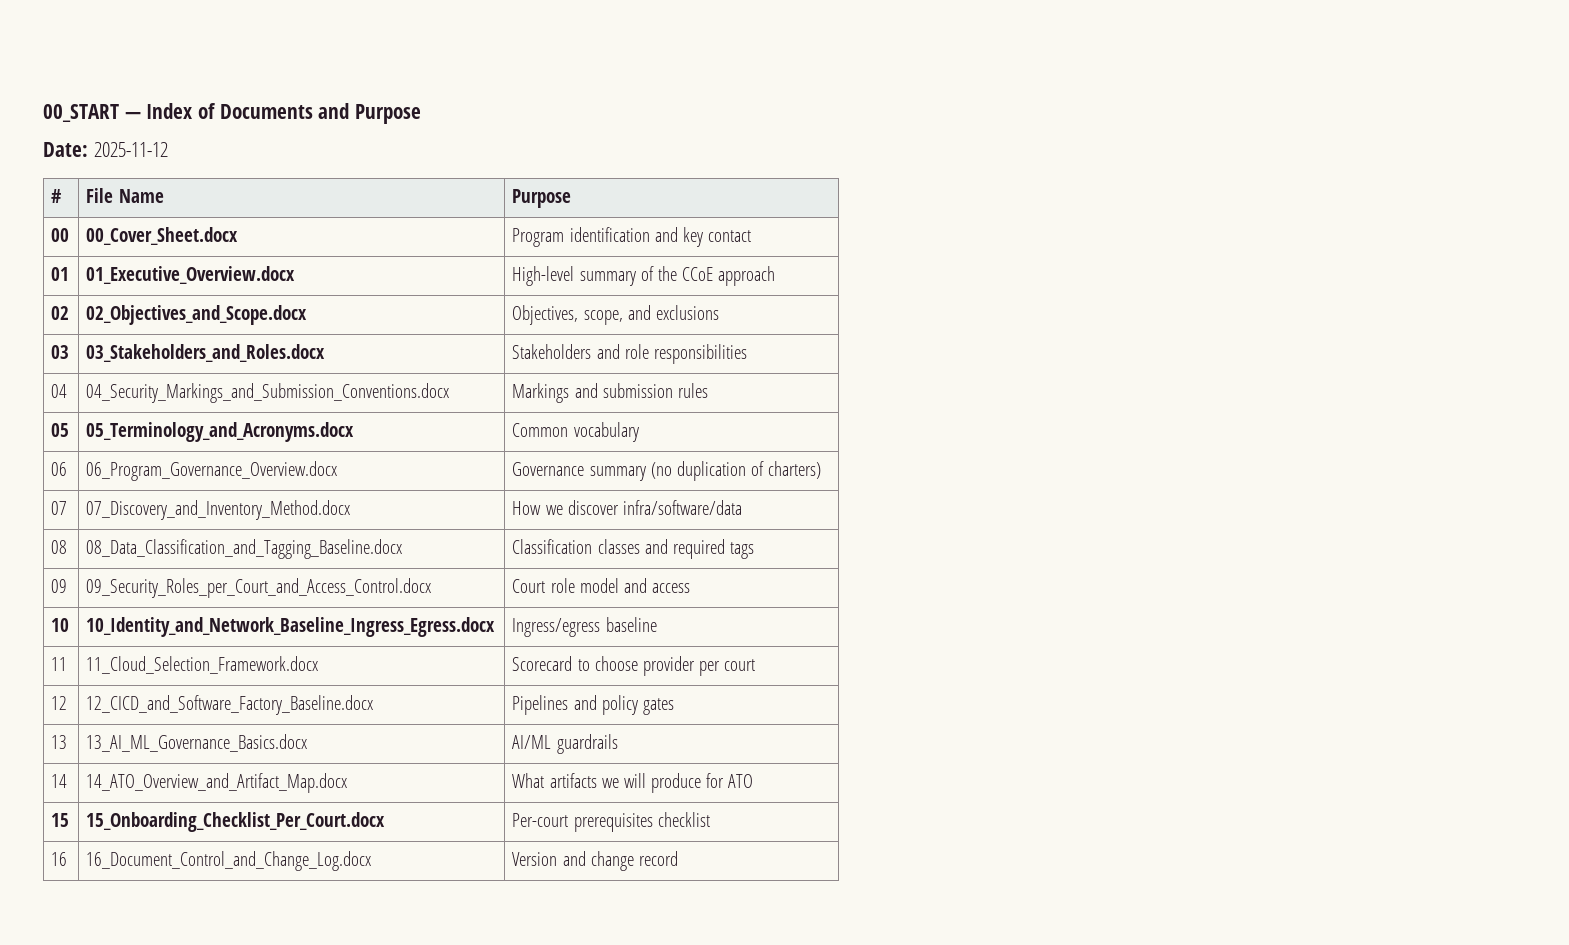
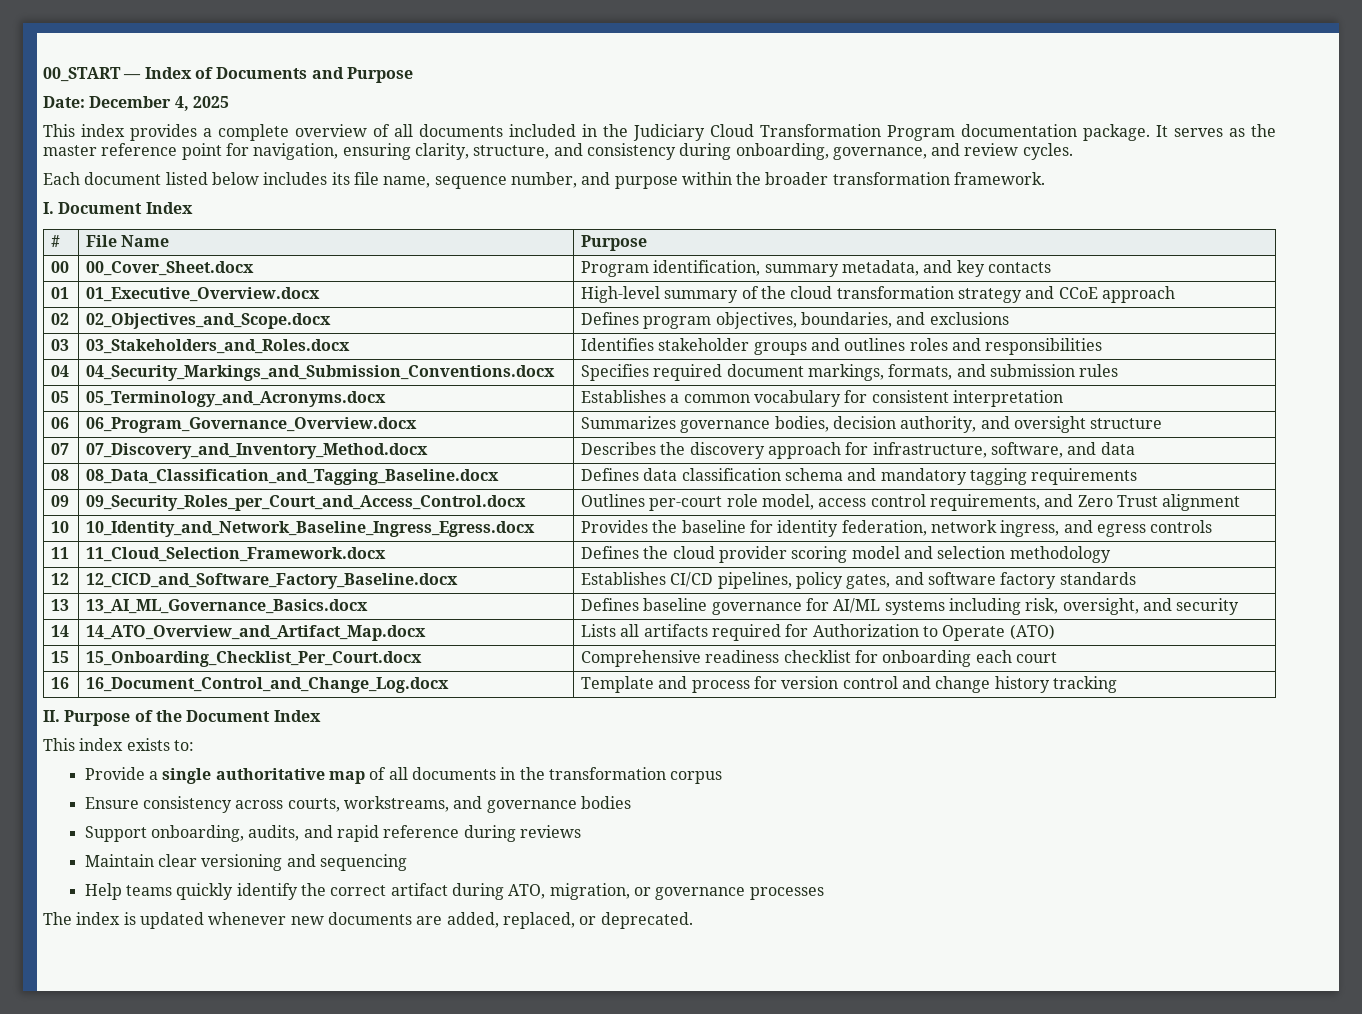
- Date: 2025-11-12
+ Date: December 4, 2025
+ This index provides a complete overview of all documents included in the Judiciary Cloud Transformation Program documentation package. It serves as the master reference point for navigation, ensuring clarity, structure, and consistency during onboarding, governance, and review cycles.
+ Each document listed below includes its file name, sequence number, and purpose within the broader transformation framework.
+ I. Document Index
- 00 | 00_Cover_Sheet.docx | Program identification and key contact
+ 00 | 00_Cover_Sheet.docx | Program identification, summary metadata, and key contacts
- 01 | 01_Executive_Overview.docx | High-level summary of the CCoE approach
+ 01 | 01_Executive_Overview.docx | High-level summary of the cloud transformation strategy and CCoE approach
- 02 | 02_Objectives_and_Scope.docx | Objectives, scope, and exclusions
+ 02 | 02_Objectives_and_Scope.docx | Defines program objectives, boundaries, and exclusions
- 03 | 03_Stakeholders_and_Roles.docx | Stakeholders and role responsibilities
- 04 | 04_Security_Markings_and_Submission_Conventions.docx | Markings and submission rules
+ 03 | 03_Stakeholders_and_Roles.docx | Identifies stakeholder groups and outlines roles and responsibilities
+ 04 | 04_Security_Markings_and_Submission_Conventions.docx | Specifies required document markings, formats, and submission rules
- 05 | 05_Terminology_and_Acronyms.docx | Common vocabulary
- 06 | 06_Program_Governance_Overview.docx | Governance summary (no duplication of charters)
- 07 | 07_Discovery_and_Inventory_Method.docx | How we discover infra/software/data
- 08 | 08_Data_Classification_and_Tagging_Baseline.docx | Classification classes and required tags
- 09 | 09_Security_Roles_per_Court_and_Access_Control.docx | Court role model and access
+ 05 | 05_Terminology_and_Acronyms.docx | Establishes a common vocabulary for consistent interpretation
+ 06 | 06_Program_Governance_Overview.docx | Summarizes governance bodies, decision authority, and oversight structure
+ 07 | 07_Discovery_and_Inventory_Method.docx | Describes the discovery approach for infrastructure, software, and data
+ 08 | 08_Data_Classification_and_Tagging_Baseline.docx | Defines data classification schema and mandatory tagging requirements
+ 09 | 09_Security_Roles_per_Court_and_Access_Control.docx | Outlines per-court role model, access control requirements, and Zero Trust alignment
- 10 | 10_Identity_and_Network_Baseline_Ingress_Egress.docx | Ingress/egress baseline
- 11 | 11_Cloud_Selection_Framework.docx | Scorecard to choose provider per court
- 12 | 12_CICD_and_Software_Factory_Baseline.docx | Pipelines and policy gates
- 13 | 13_AI_ML_Governance_Basics.docx | AI/ML guardrails
- 14 | 14_ATO_Overview_and_Artifact_Map.docx | What artifacts we will produce for ATO
+ 10 | 10_Identity_and_Network_Baseline_Ingress_Egress.docx | Provides the baseline for identity federation, network ingress, and egress controls
+ 11 | 11_Cloud_Selection_Framework.docx | Defines the cloud provider scoring model and selection methodology
+ 12 | 12_CICD_and_Software_Factory_Baseline.docx | Establishes CI/CD pipelines, policy gates, and software factory standards
+ 13 | 13_AI_ML_Governance_Basics.docx | Defines baseline governance for AI/ML systems including risk, oversight, and security
+ 14 | 14_ATO_Overview_and_Artifact_Map.docx | Lists all artifacts required for Authorization to Operate (ATO)
- 15 | 15_Onboarding_Checklist_Per_Court.docx | Per-court prerequisites checklist
- 16 | 16_Document_Control_and_Change_Log.docx | Version and change record
+ 15 | 15_Onboarding_Checklist_Per_Court.docx | Comprehensive readiness checklist for onboarding each court
+ 16 | 16_Document_Control_and_Change_Log.docx | Template and process for version control and change history tracking
+ II. Purpose of the Document Index
+ This index exists to:
+ Provide a single authoritative map of all documents in the transformation corpus
+ Ensure consistency across courts, workstreams, and governance bodies
+ Support onboarding, audits, and rapid reference during reviews
+ Maintain clear versioning and sequencing
+ Help teams quickly identify the correct artifact during ATO, migration, or governance processes
+ The index is updated whenever new documents are added, replaced, or deprecated.

